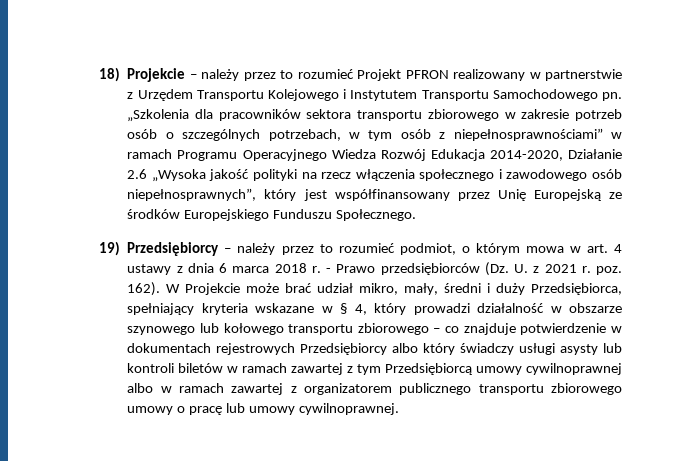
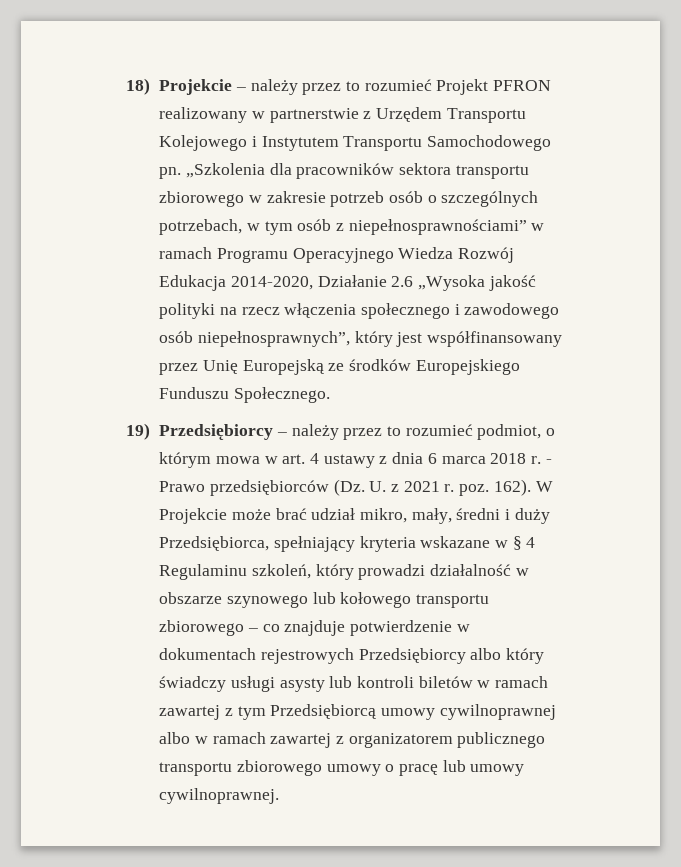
- W Projekcie może brać udział mikro, mały, średni i duży Przedsiębiorca, spełniający kryteria wskazane w § 4, który prowadzi działalność w obszarze szynowego lub kołowego transportu zbiorowego – co znajduje potwierdzenie w dokumentach rejestrowych Przedsiębiorcy albo który świadczy usługi asysty lub kontroli biletów w ramach zawartej z tym Przedsiębiorcą umowy cywilnoprawnej albo w ramach zawartej z organizatorem publicznego transportu zbiorowego umowy o pracę lub umowy cywilnoprawnej.
+ W Projekcie może brać udział mikro, mały, średni i duży Przedsiębiorca, spełniający kryteria wskazane w § 4 Regulaminu szkoleń, który prowadzi działalność w obszarze szynowego lub kołowego transportu zbiorowego – co znajduje potwierdzenie w dokumentach rejestrowych Przedsiębiorcy albo który świadczy usługi asysty lub kontroli biletów w ramach zawartej z tym Przedsiębiorcą umowy cywilnoprawnej albo w ramach zawartej z organizatorem publicznego transportu zbiorowego umowy o pracę lub umowy cywilnoprawnej.

